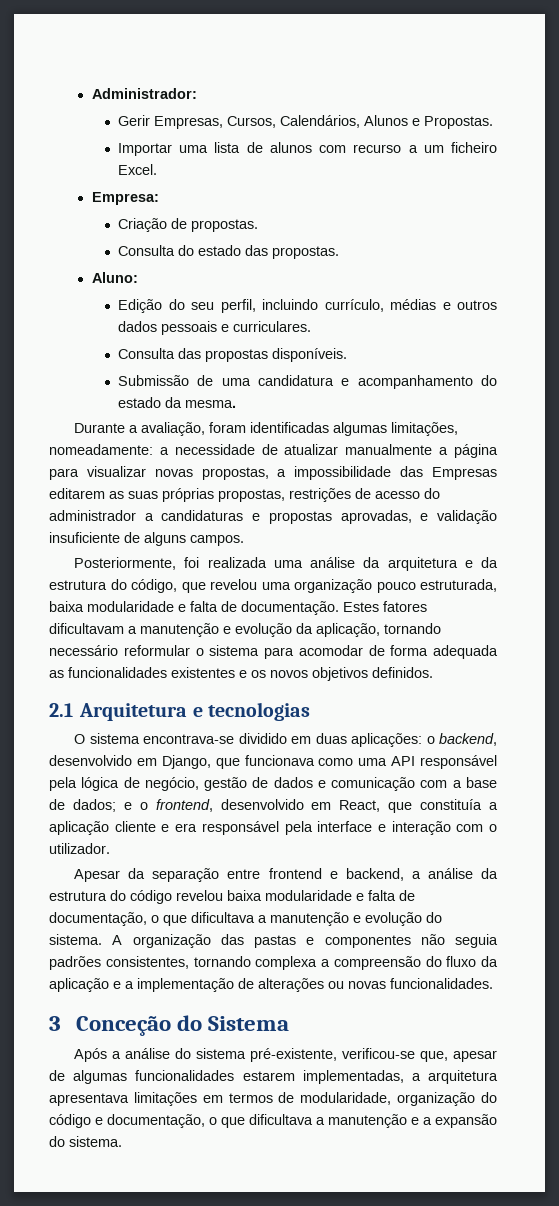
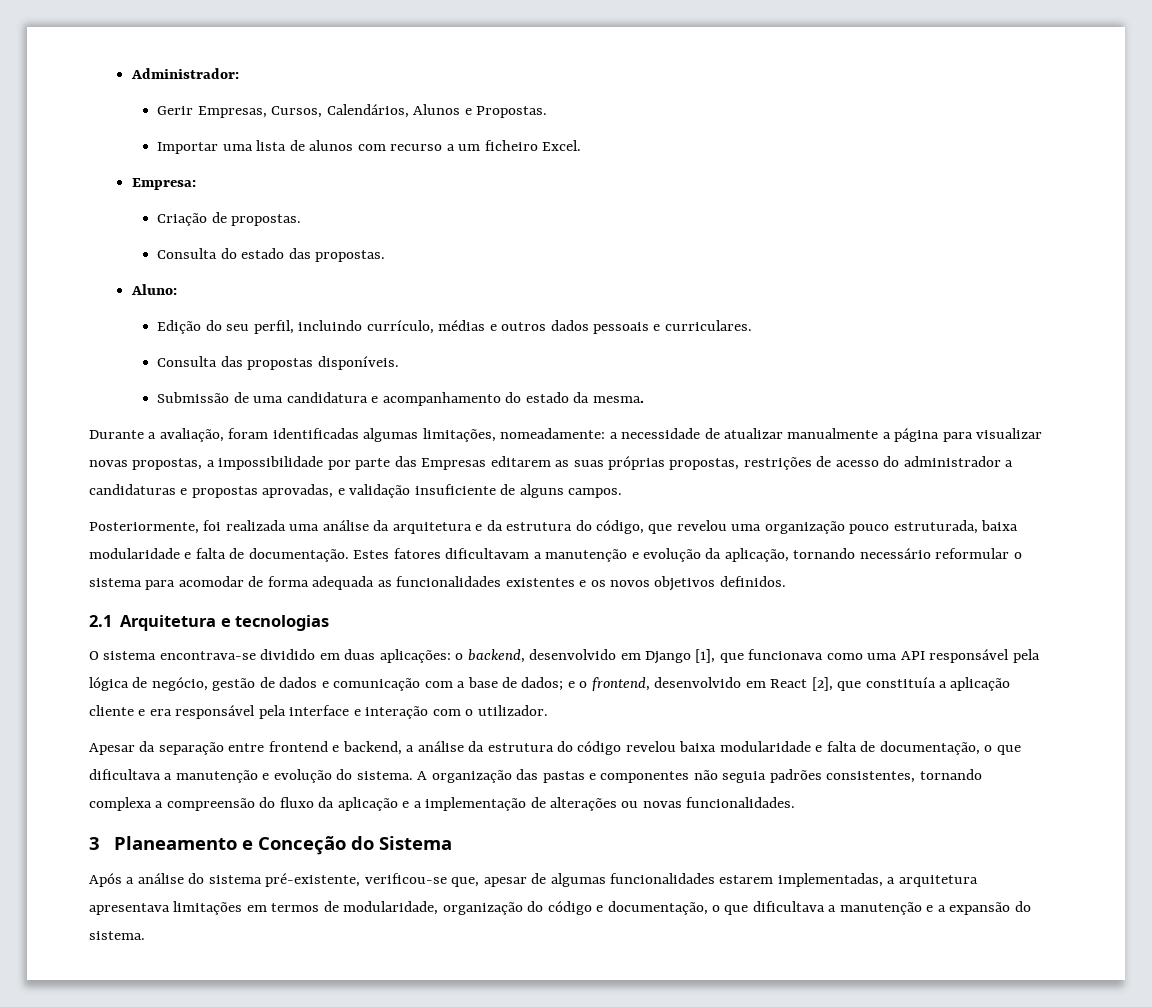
- Durante a avaliação, foram identificadas algumas limitações, nomeadamente: a necessidade de atualizar manualmente a página para visualizar novas propostas, a impossibilidade das Empresas editarem as suas próprias propostas, restrições de acesso do administrador a candidaturas e propostas aprovadas, e validação insuficiente de alguns campos.
+ Durante a avaliação, foram identificadas algumas limitações, nomeadamente: a necessidade de atualizar manualmente a página para visualizar novas propostas, a impossibilidade por parte das Empresas editarem as suas próprias propostas, restrições de acesso do administrador a candidaturas e propostas aprovadas, e validação insuficiente de alguns campos.
- O sistema encontrava-se dividido em duas aplicações: o backend, desenvolvido em Django, que funcionava como uma API responsável pela lógica de negócio, gestão de dados e comunicação com a base de dados; e o frontend, desenvolvido em React, que constituía a aplicação cliente e era responsável pela interface e interação com o utilizador.
+ O sistema encontrava-se dividido em duas aplicações: o backend, desenvolvido em Django [1], que funcionava como uma API responsável pela lógica de negócio, gestão de dados e comunicação com a base de dados; e o frontend, desenvolvido em React [2], que constituía a aplicação cliente e era responsável pela interface e interação com o utilizador.
- 3 Conceção do Sistema
+ 3 Planeamento e Conceção do Sistema

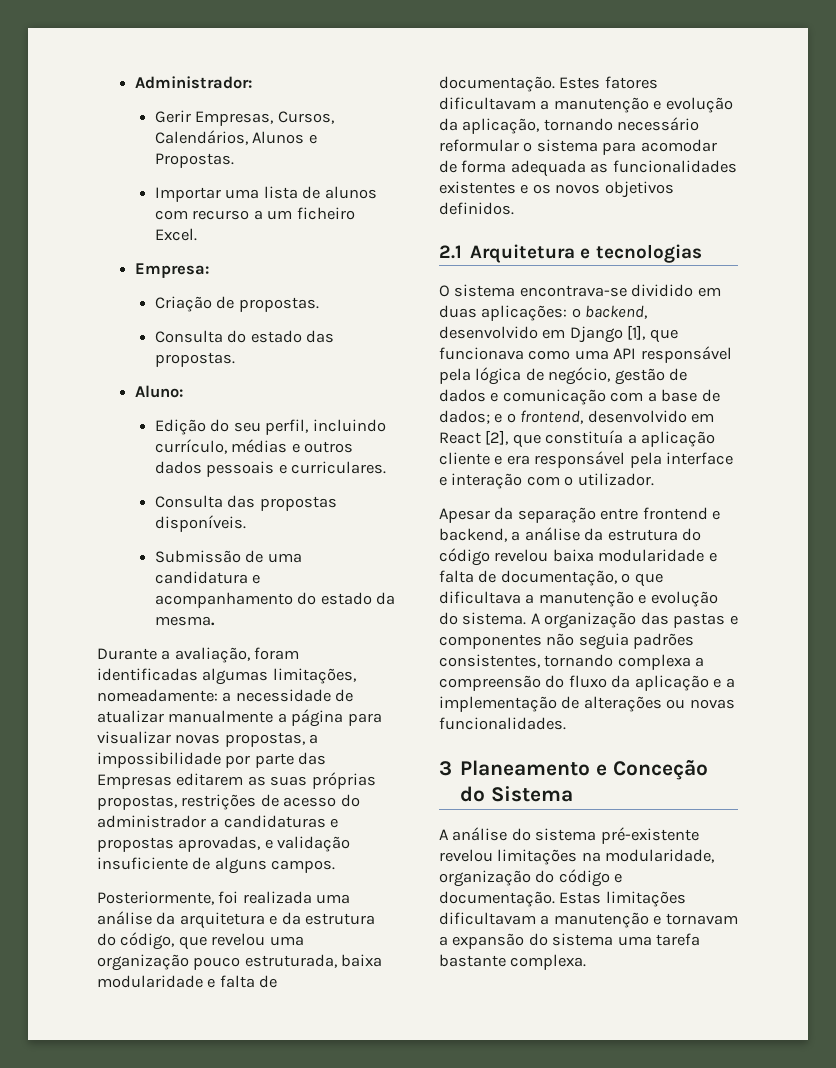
- Após a análise do sistema pré-existente, verificou-se que, apesar de algumas funcionalidades estarem implementadas, a arquitetura apresentava limitações em termos de modularidade, organização do código e documentação, o que dificultava a manutenção e a expansão do sistema.
+ A análise do sistema pré-existente revelou limitações na modularidade, organização do código e documentação. Estas limitações dificultavam a manutenção e tornavam a expansão do sistema uma tarefa bastante complexa.

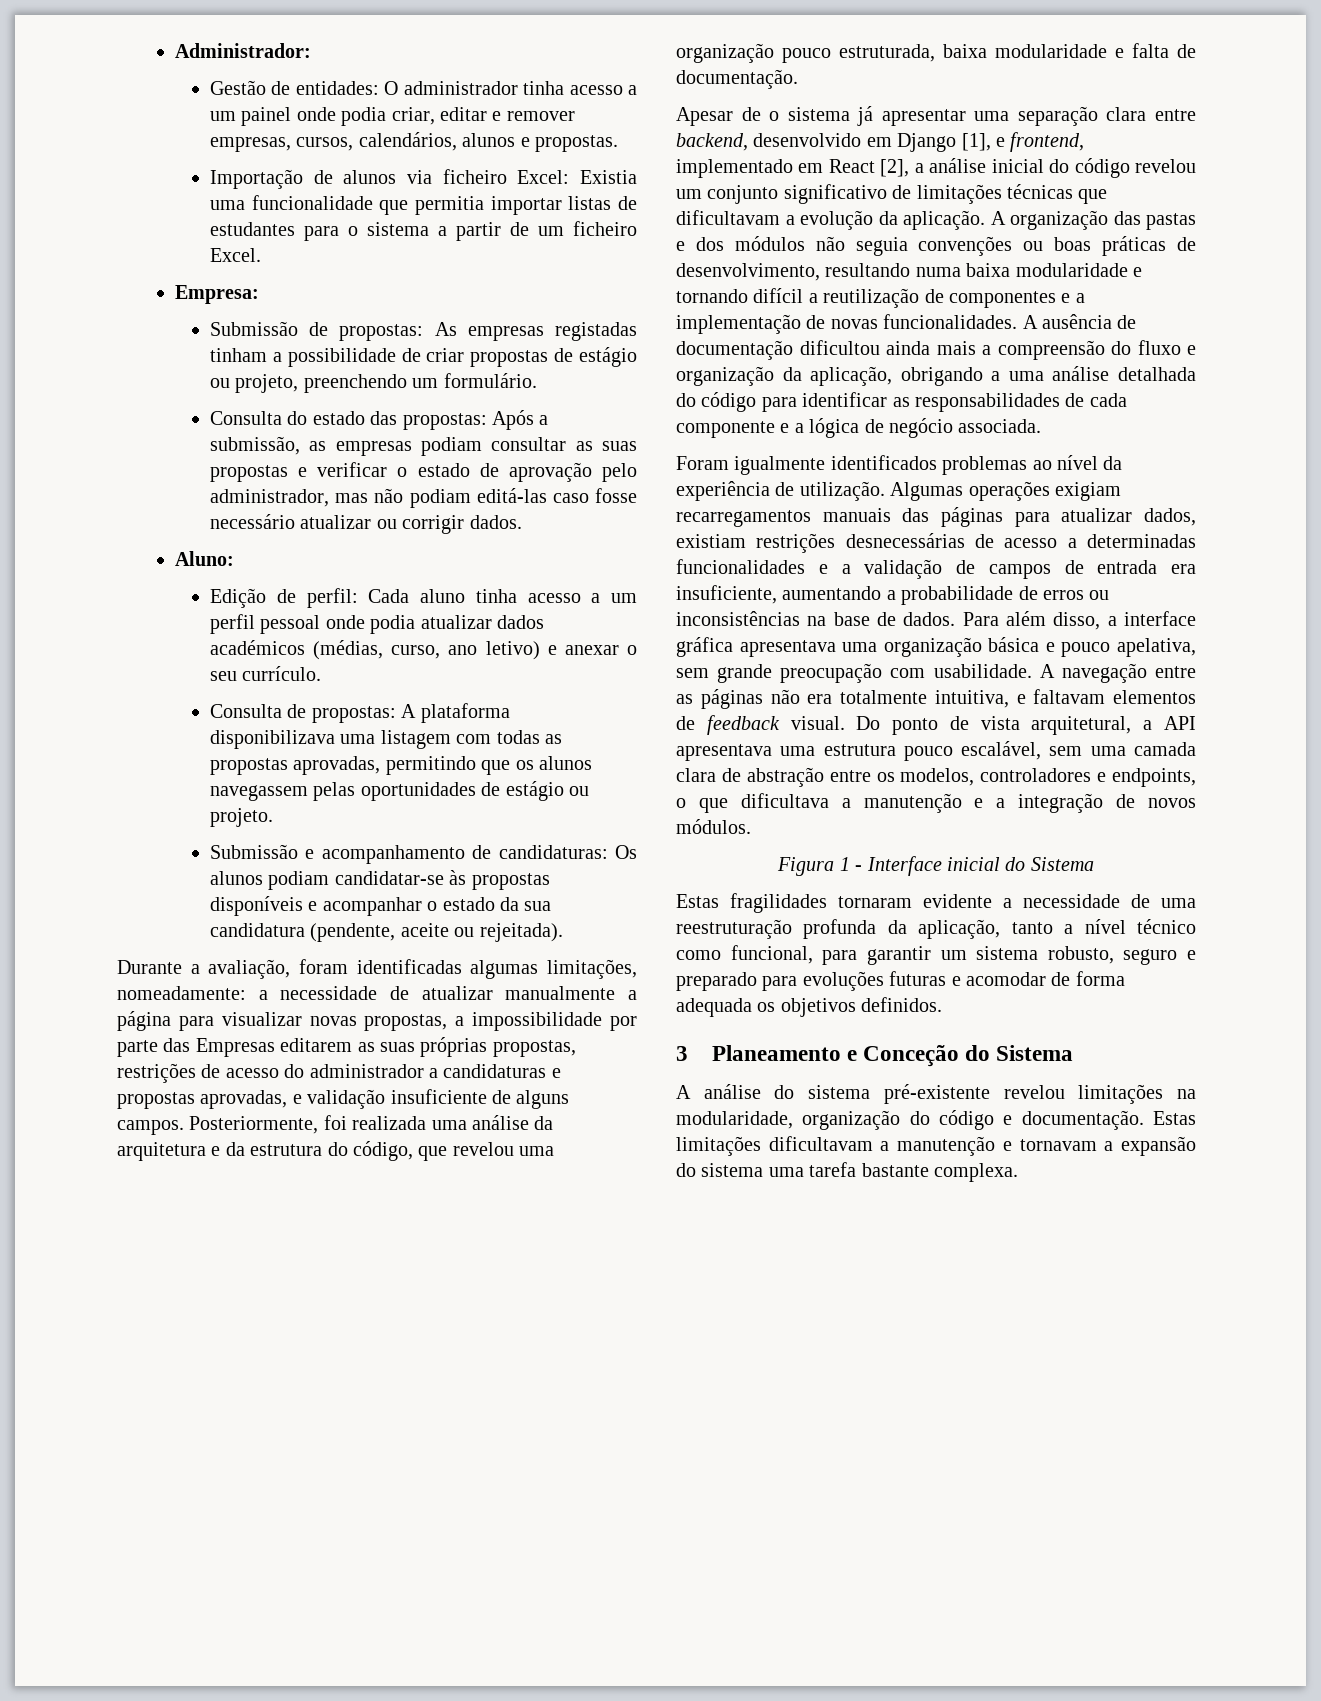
- Gerir Empresas, Cursos, Calendários, Alunos e Propostas.
- Importar uma lista de alunos com recurso a um ficheiro Excel.
+ Gestão de entidades: O administrador tinha acesso a um painel onde podia criar, editar e remover empresas, cursos, calendários, alunos e propostas.
+ Importação de alunos via ficheiro Excel: Existia uma funcionalidade que permitia importar listas de estudantes para o sistema a partir de um ficheiro Excel.
  Empresa:
- Criação de propostas.
- Consulta do estado das propostas.
+ Submissão de propostas: As empresas registadas tinham a possibilidade de criar propostas de estágio ou projeto, preenchendo um formulário.
+ Consulta do estado das propostas: Após a submissão, as empresas podiam consultar as suas propostas e verificar o estado de aprovação pelo administrador, mas não podiam editá-las caso fosse necessário atualizar ou corrigir dados.
  Aluno:
- Edição do seu perfil, incluindo currículo, médias e outros dados pessoais e curriculares.
- Consulta das propostas disponíveis.
- Submissão de uma candidatura e acompanhamento do estado da mesma.
+ Edição de perfil: Cada aluno tinha acesso a um perfil pessoal onde podia atualizar dados académicos (médias, curso, ano letivo) e anexar o seu currículo.
+ Consulta de propostas: A plataforma disponibilizava uma listagem com todas as propostas aprovadas, permitindo que os alunos navegassem pelas oportunidades de estágio ou projeto.
+ Submissão e acompanhamento de candidaturas: Os alunos podiam candidatar-se às propostas disponíveis e acompanhar o estado da sua candidatura (pendente, aceite ou rejeitada).
- a necessidade de atualizar manualmente a página para visualizar novas propostas, a impossibilidade por parte das Empresas editarem as suas próprias propostas, restrições de acesso do administrador a candidaturas e propostas aprovadas, e validação insuficiente de alguns campos.
- Posteriormente, foi realizada uma análise da arquitetura e da estrutura do código, que revelou uma organização pouco estruturada, baixa modularidade e falta de documentação. Estes fatores dificultavam a manutenção e evolução da aplicação, tornando necessário reformular o sistema para acomodar de forma adequada as funcionalidades existentes e os novos objetivos definidos.
- 2.1 Arquitetura e tecnologias
- O sistema encontrava-se dividido em duas aplicações: o backend, desenvolvido em Django [1], que funcionava como uma API responsável pela lógica de negócio, gestão de dados e comunicação com a base de dados; e o frontend, desenvolvido em React [2], que constituía a aplicação cliente e era responsável pela interface e interação com o utilizador.
- Apesar da separação entre frontend e backend, a análise da estrutura do código revelou baixa modularidade e falta de documentação, o que dificultava a manutenção e evolução do sistema. A organização das pastas e componentes não seguia padrões consistentes, tornando complexa a compreensão do fluxo da aplicação e a implementação de alterações ou novas funcionalidades.
+ a necessidade de atualizar manualmente a página para visualizar novas propostas, a impossibilidade por parte das Empresas editarem as suas próprias propostas, restrições de acesso do administrador a candidaturas e propostas aprovadas, e validação insuficiente de alguns campos. Posteriormente, foi realizada uma análise da arquitetura e da estrutura do código, que revelou uma organização pouco estruturada, baixa modularidade e falta de documentação.
+ Apesar de o sistema já apresentar uma separação clara entre backend, desenvolvido em Django [1], e frontend, implementado em React [2], a análise inicial do código revelou um conjunto significativo de limitações técnicas que dificultavam a evolução da aplicação. A organização das pastas e dos módulos não seguia convenções ou boas práticas de desenvolvimento, resultando numa baixa modularidade e tornando difícil a reutilização de componentes e a implementação de novas funcionalidades. A ausência de documentação dificultou ainda mais a compreensão do fluxo e organização da aplicação, obrigando a uma análise detalhada do código para identificar as responsabilidades de cada componente e a lógica de negócio associada.
+ Foram igualmente identificados problemas ao nível da experiência de utilização. Algumas operações exigiam recarregamentos manuais das páginas para atualizar dados, existiam restrições desnecessárias de acesso a determinadas funcionalidades e a validação de campos de entrada era insuficiente, aumentando a probabilidade de erros ou inconsistências na base de dados. Para além disso, a interface gráfica apresentava uma organização básica e pouco apelativa, sem grande preocupação com usabilidade. A navegação entre as páginas não era totalmente intuitiva, e faltavam elementos de feedback visual. Do ponto de vista arquitetural, a API apresentava uma estrutura pouco escalável, sem uma camada clara de abstração entre os modelos, controladores e endpoints, o que dificultava a manutenção e a integração de novos módulos.
+ Figura 1 - Interface inicial do Sistema
+ Estas fragilidades tornaram evidente a necessidade de uma reestruturação profunda da aplicação, tanto a nível técnico como funcional, para garantir um sistema robusto, seguro e preparado para evoluções futuras e acomodar de forma adequada os objetivos definidos.

